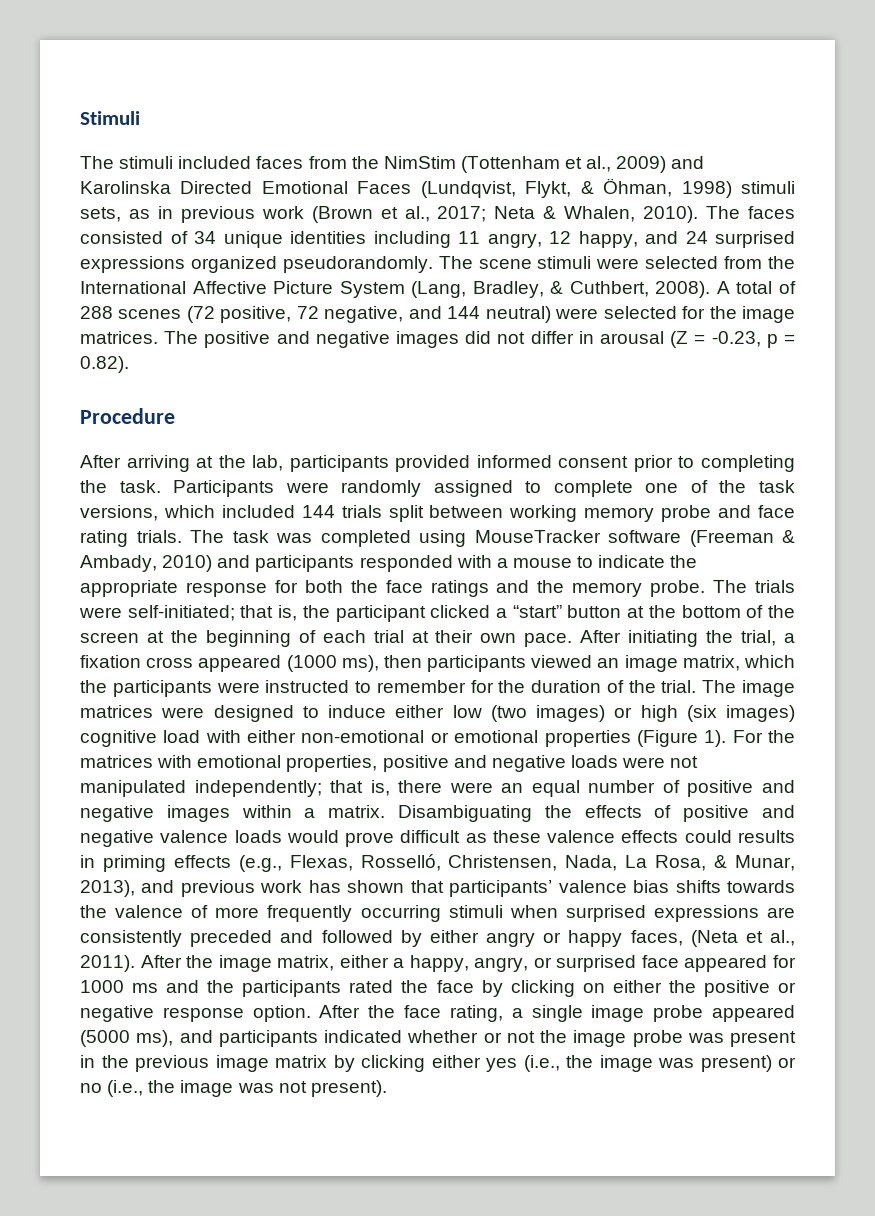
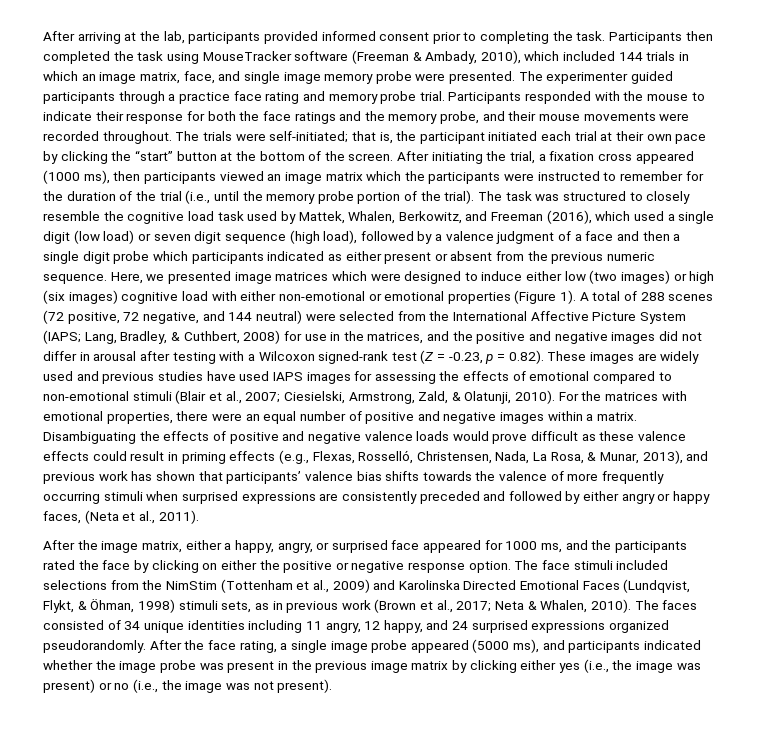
- Stimuli
- The stimuli included faces from the NimStim (Tottenham et al., 2009) and Karolinska Directed Emotional Faces (Lundqvist, Flykt, & Öhman, 1998) stimuli sets, as in previous work (Brown et al., 2017; Neta & Whalen, 2010).
+ After arriving at the lab, participants provided informed consent prior to completing the task. Participants then completed the task using MouseTracker software (Freeman & Ambady, 2010), which included 144 trials in which an image matrix, face, and single image memory probe were presented. The experimenter guided participants through a practice face rating and memory probe trial. Participants responded with the mouse to indicate their response for both the face ratings and the memory probe, and their mouse movements were recorded throughout. The trials were self-initiated; that is, the participant initiated each trial at their own pace by clicking the “start” button at the bottom of the screen. After initiating the trial, a fixation cross appeared (1000 ms), then participants viewed an image matrix which the participants were instructed to remember for the duration of the trial (i.e., until the memory probe portion of the trial). The task was structured to closely resemble the cognitive load task used by Mattek, Whalen, Berkowitz, and Freeman (2016), which used a single digit (low load) or seven digit sequence (high load), followed by a valence judgment of a face and then a single digit probe which participants indicated as either present or absent from the previous numeric sequence. Here, we presented image matrices which were designed to induce either low (two images) or high (six images) cognitive load with either non-emotional or emotional properties (Figure 1). A total of 288 scenes (72 positive, 72 negative, and 144 neutral) were selected from the International Affective Picture System (IAPS; Lang, Bradley, & Cuthbert, 2008) for use in the matrices, and the positive and negative images did not differ in arousal after testing with a Wilcoxon signed-rank test (Z = -0.23, p = 0.82). These images are widely used and previous studies have used IAPS images for assessing the effects of emotional compared to non-emotional stimuli (Blair et al., 2007; Ciesielski, Armstrong, Zald, & Olatunji, 2010). For the matrices with emotional properties, there were an equal number of positive and negative images within a matrix. Disambiguating the effects of positive and negative valence loads would prove difficult as these valence effects could result in priming effects (e.g., Flexas, Rosselló, Christensen, Nada, La Rosa, & Munar, 2013), and previous work has shown that participants’ valence bias shifts towards the valence of more frequently occurring stimuli when surprised expressions are consistently preceded and followed by either angry or happy faces, (Neta et al., 2011).
+ After the image matrix, either a happy, angry, or surprised face appeared for 1000 ms, and the participants rated the face by clicking on either the positive or negative response option. The face stimuli included selections from the NimStim (Tottenham et al., 2009) and Karolinska Directed Emotional Faces (Lundqvist, Flykt, & Öhman, 1998) stimuli sets, as in previous work (Brown et al., 2017; Neta & Whalen, 2010).
- The scene stimuli were selected from the International Affective Picture System (Lang, Bradley, & Cuthbert, 2008). A total of 288 scenes (72 positive, 72 negative, and 144 neutral) were selected for the image matrices. The positive and negative images did not differ in arousal (Z = -0.23, p = 0.82).
- Procedure
- After arriving at the lab, participants provided informed consent prior to completing the task. Participants were randomly assigned to complete one of the task versions, which included 144 trials split between working memory probe and face rating trials. The task was completed using MouseTracker software (Freeman & Ambady, 2010) and participants responded with a mouse to indicate the appropriate response for both the face ratings and the memory probe. The trials were self-initiated; that is, the participant clicked a “start” button at the bottom of the screen at the beginning of each trial at their own pace. After initiating the trial, a fixation cross appeared (1000 ms), then participants viewed an image matrix, which the participants were instructed to remember for the duration of the trial. The image matrices were designed to induce either low (two images) or high (six images) cognitive load with either non-emotional or emotional properties (Figure 1). For the matrices with emotional properties, positive and negative loads were not manipulated independently; that is, there were an equal number of positive and negative images within a matrix. Disambiguating the effects of positive and negative valence loads would prove difficult as these valence effects could results in priming effects (e.g., Flexas, Rosselló, Christensen, Nada, La Rosa, & Munar, 2013), and previous work has shown that participants’ valence bias shifts towards the valence of more frequently occurring stimuli when surprised expressions are consistently preceded and followed by either angry or happy faces, (Neta et al., 2011). After the image matrix, either a happy, angry, or surprised face appeared for 1000 ms and the participants rated the face by clicking on either the positive or negative response option.
- After the face rating, a single image probe appeared (5000 ms), and participants indicated whether or not the image probe was present in the previous image matrix by clicking either yes (i.e., the image was present) or no (i.e., the image was not present).
+ After the face rating, a single image probe appeared (5000 ms), and participants indicated whether the image probe was present in the previous image matrix by clicking either yes (i.e., the image was present) or no (i.e., the image was not present).

